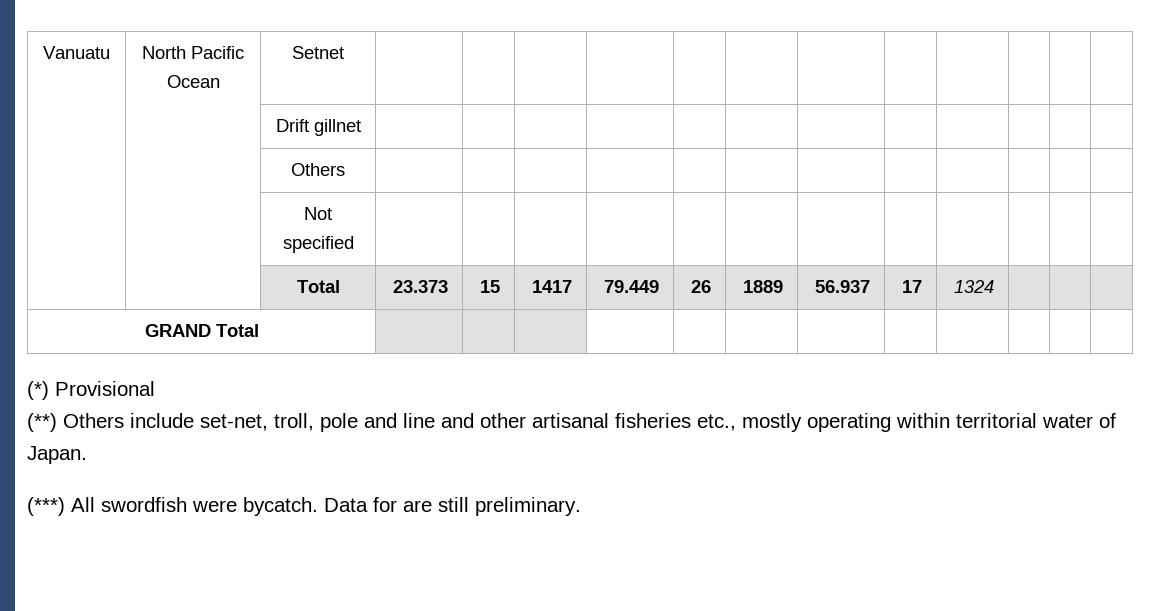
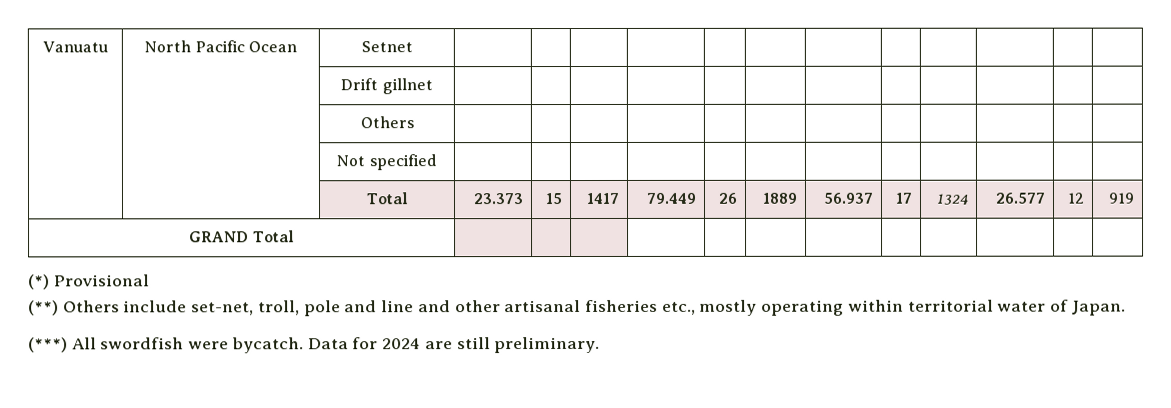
- | | Total | 23.373 | 15 | 1417 | 79.449 | 26 | 1889 | 56.937 | 17 | 1324 | | |
+ | | Total | 23.373 | 15 | 1417 | 79.449 | 26 | 1889 | 56.937 | 17 | 1324 | 26.577 | 12 | 919
- Data for are still preliminary.
+ Data for 2024 are still preliminary.

